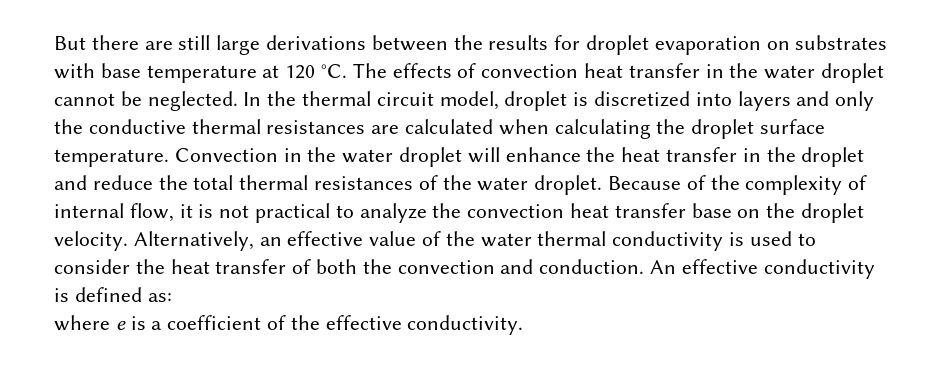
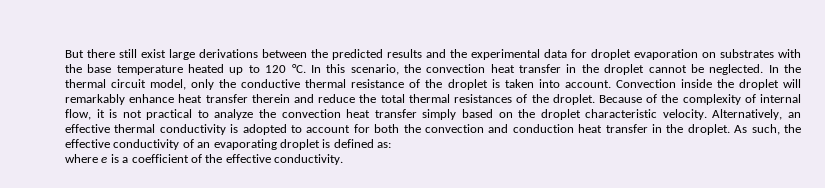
- But there are still large derivations between the results for droplet evaporation on substrates with base temperature at 120 °C. The effects of convection heat transfer in the water droplet cannot be neglected.
+ But there still exist large derivations between the predicted results and the experimental data for droplet evaporation on substrates with the base temperature heated up to 120 °C. In this scenario, the convection heat transfer in the droplet cannot be neglected.
- In the thermal circuit model, droplet is discretized into layers and only the conductive thermal resistances are calculated when calculating the droplet surface temperature. Convection in the water droplet will enhance the heat transfer in the droplet and reduce the total thermal resistances of the water droplet.
+ In the thermal circuit model, only the conductive thermal resistance of the droplet is taken into account. Convection inside the droplet will remarkably enhance heat transfer therein and reduce the total thermal resistances of the droplet.
- Because of the complexity of internal flow, it is not practical to analyze the convection heat transfer base on the droplet velocity.
+ Because of the complexity of internal flow, it is not practical to analyze the convection heat transfer simply based on the droplet characteristic velocity.
- Alternatively, an effective value of the water thermal conductivity is used to consider the heat transfer of both the convection and conduction. An effective conductivity is defined as:
+ Alternatively, an effective thermal conductivity is adopted to account for both the convection and conduction heat transfer in the droplet. As such, the effective conductivity of an evaporating droplet is defined as:

